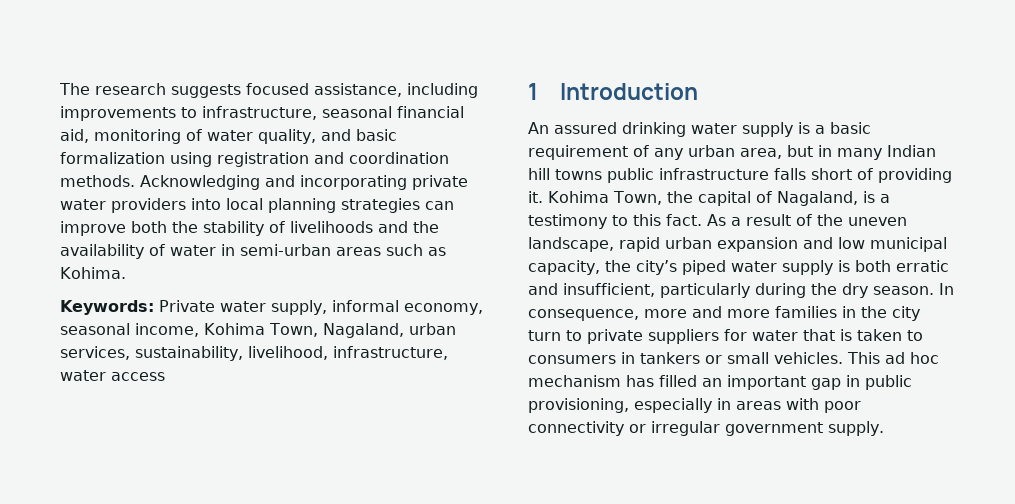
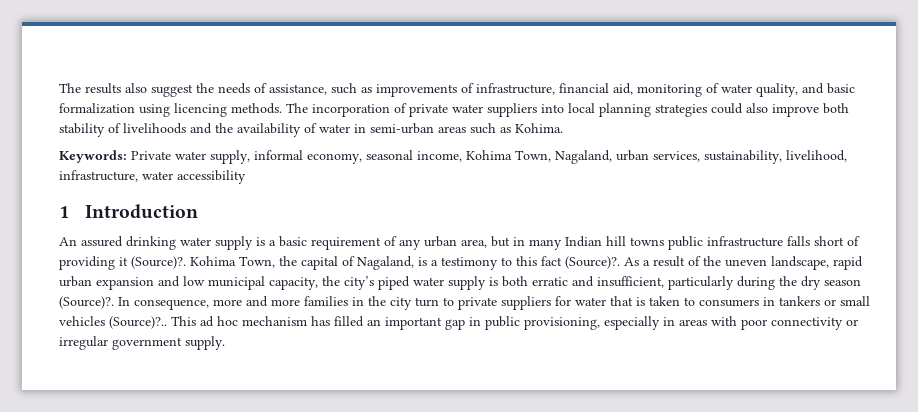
- The research suggests focused assistance, including improvements to infrastructure, seasonal financial aid, monitoring of water quality, and basic formalization using registration and coordination methods. Acknowledging and incorporating private water providers into local planning strategies can improve both the stability of livelihoods and the availability of water in semi-urban areas such as Kohima.
+ The results also suggest the needs of assistance, such as improvements of infrastructure, financial aid, monitoring of water quality, and basic formalization using licencing methods. The incorporation of private water suppliers into local planning strategies could also improve both stability of livelihoods and the availability of water in semi-urban areas such as Kohima.
- Keywords: Private water supply, informal economy, seasonal income, Kohima Town, Nagaland, urban services, sustainability, livelihood, infrastructure, water access
+ Keywords: Private water supply, informal economy, seasonal income, Kohima Town, Nagaland, urban services, sustainability, livelihood, infrastructure, water accessibility
- An assured drinking water supply is a basic requirement of any urban area, but in many Indian hill towns public infrastructure falls short of providing it.
+ An assured drinking water supply is a basic requirement of any urban area, but in many Indian hill towns public infrastructure falls short of providing it (Source)?.
- Kohima Town, the capital of Nagaland, is a testimony to this fact.
+ Kohima Town, the capital of Nagaland, is a testimony to this fact (Source)?.
- As a result of the uneven landscape, rapid urban expansion and low municipal capacity, the city’s piped water supply is both erratic and insufficient, particularly during the dry season.
+ As a result of the uneven landscape, rapid urban expansion and low municipal capacity, the city’s piped water supply is both erratic and insufficient, particularly during the dry season (Source)?.
- In consequence, more and more families in the city turn to private suppliers for water that is taken to consumers in tankers or small vehicles.
+ In consequence, more and more families in the city turn to private suppliers for water that is taken to consumers in tankers or small vehicles (Source)?..

